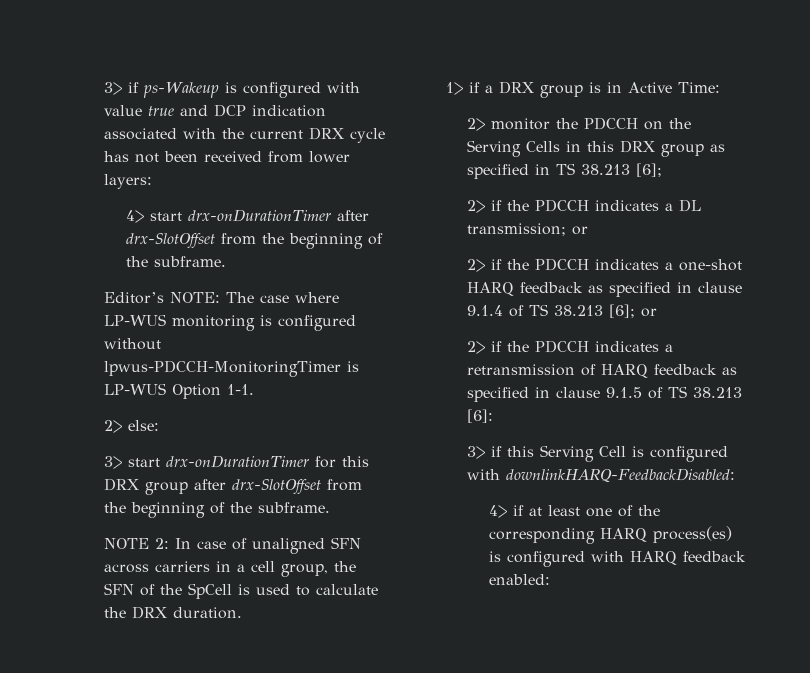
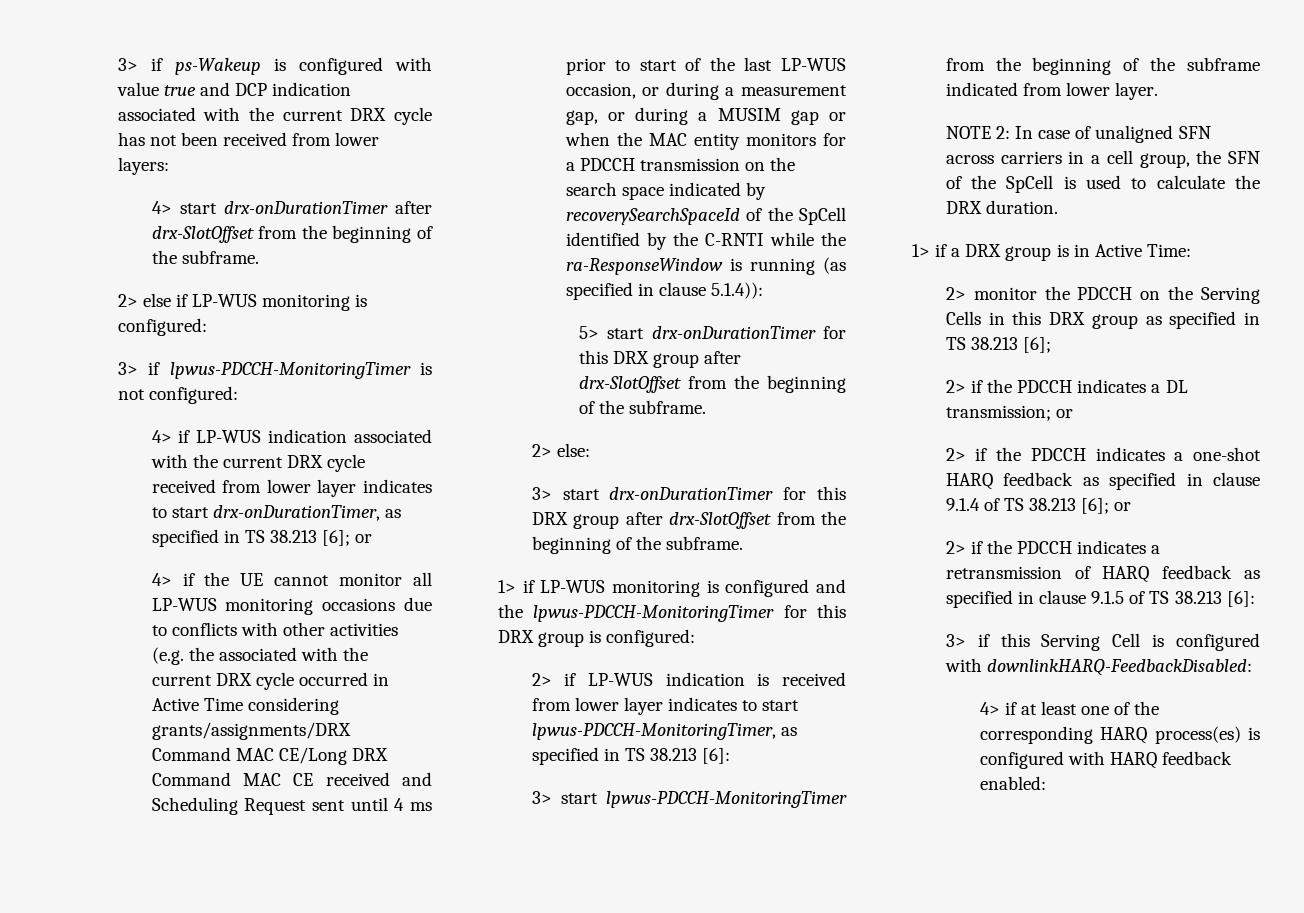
- Editor’s NOTE: The case where LP-WUS monitoring is configured without lpwus-PDCCH-MonitoringTimer is LP-WUS Option 1-1.
+ 2> else if LP-WUS monitoring is configured:
+ 3> if lpwus-PDCCH-MonitoringTimer is not configured:
+ 4> if LP-WUS indication associated with the current DRX cycle received from lower layer indicates to start drx-onDurationTimer, as specified in TS 38.213 [6]; or
+ 4> if the UE cannot monitor all LP-WUS monitoring occasions due to conflicts with other activities (e.g. the associated with the current DRX cycle occurred in Active Time considering grants/assignments/DRX Command MAC CE/Long DRX Command MAC CE received and Scheduling Request sent until 4 ms prior to start of the last LP-WUS occasion, or during a measurement gap, or during a MUSIM gap or when the MAC entity monitors for a PDCCH transmission on the search space indicated by recoverySearchSpaceId of the SpCell identified by the C-RNTI while the ra-ResponseWindow is running (as specified in clause 5.1.4)):
+ 5> start drx-onDurationTimer for this DRX group after drx-SlotOffset from the beginning of the subframe.
+ 1> if LP-WUS monitoring is configured and the lpwus-PDCCH-MonitoringTimer for this DRX group is configured:
+ 2> if LP-WUS indication is received from lower layer indicates to start lpwus-PDCCH-MonitoringTimer, as specified in TS 38.213 [6]:
+ 3> start lpwus-PDCCH-MonitoringTimer from the beginning of the subframe indicated from lower layer.

